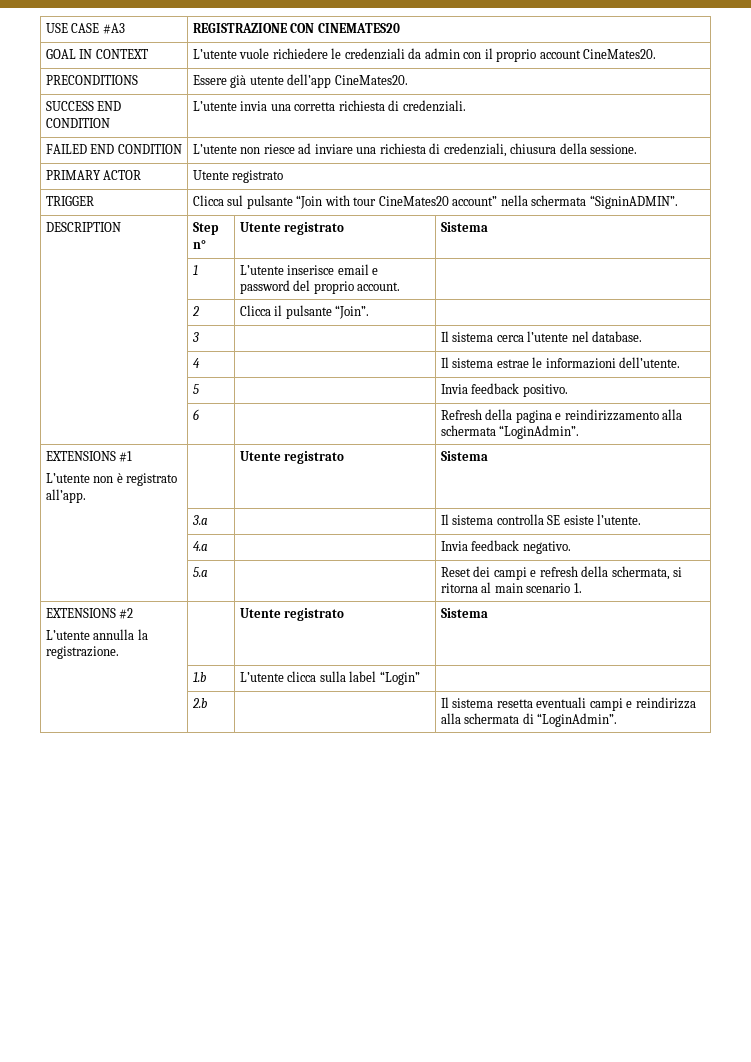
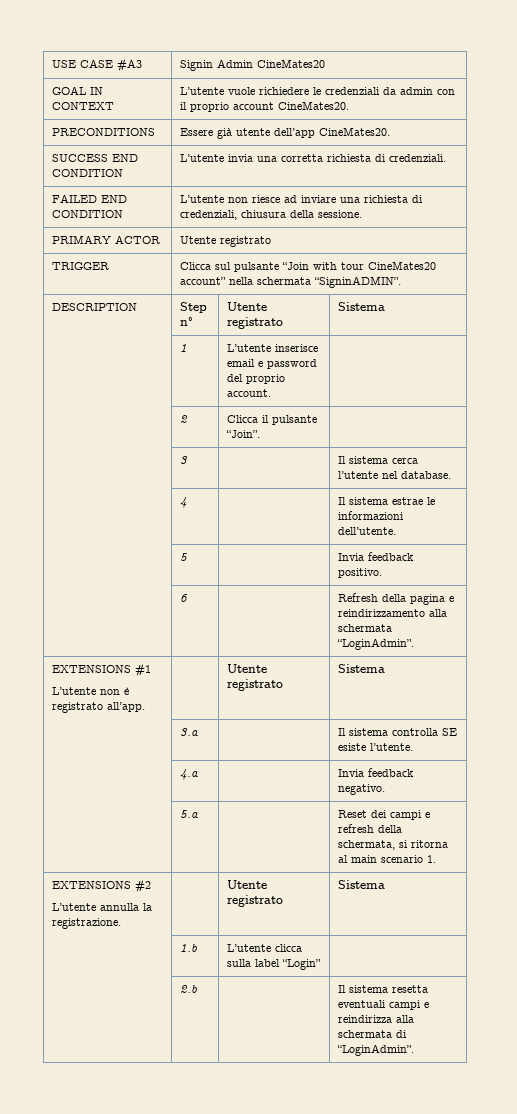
- USE CASE #A3 | REGISTRAZIONE CON CINEMATES20
+ USE CASE #A3 | Signin Admin CineMates20

